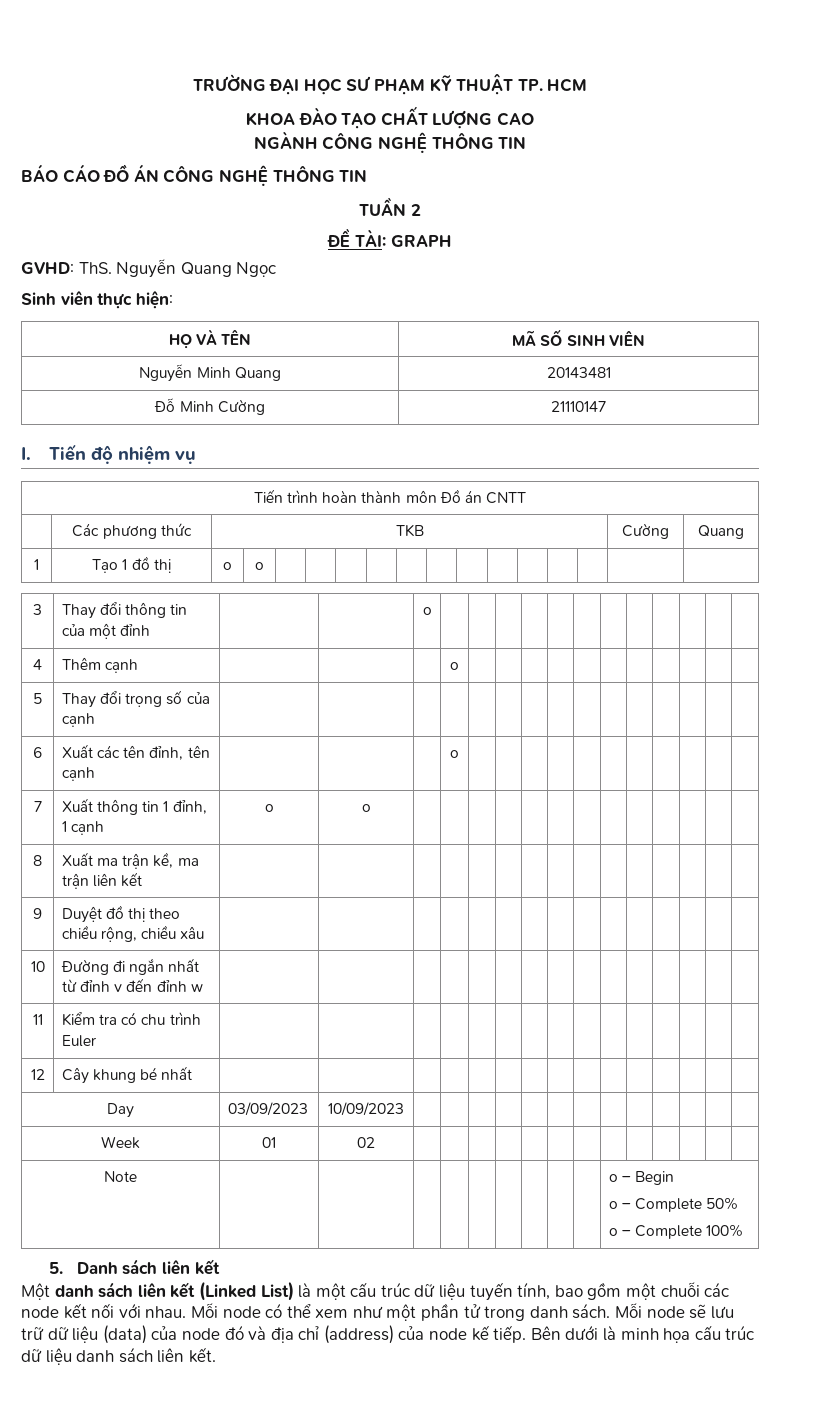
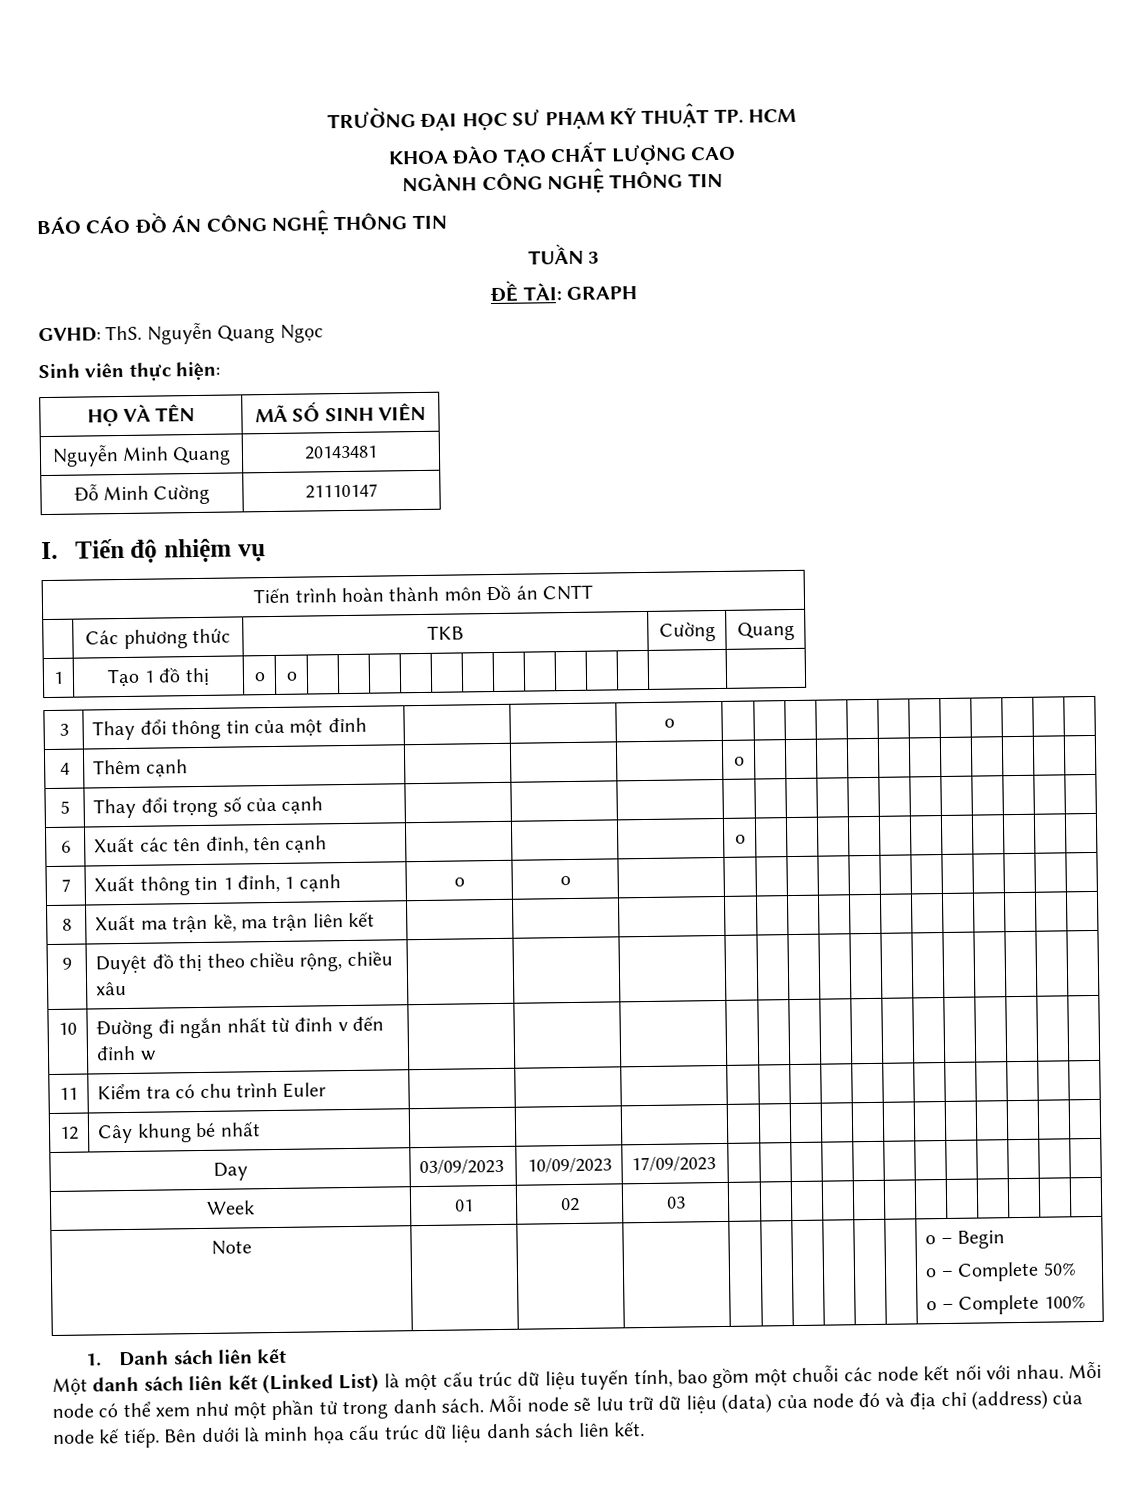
- TUẦN 2
+ TUẦN 3
- Day | 03/09/2023 | 10/09/2023 | | | | | | | | | | | | |
+ Day | 03/09/2023 | 10/09/2023 | 17/09/2023 | | | | | | | | | | | |
- Week | 01 | 02 | | | | | | | | | | | | |
+ Week | 01 | 02 | 03 | | | | | | | | | | | |
- 5. Danh sách liên kết
+ 1. Danh sách liên kết

